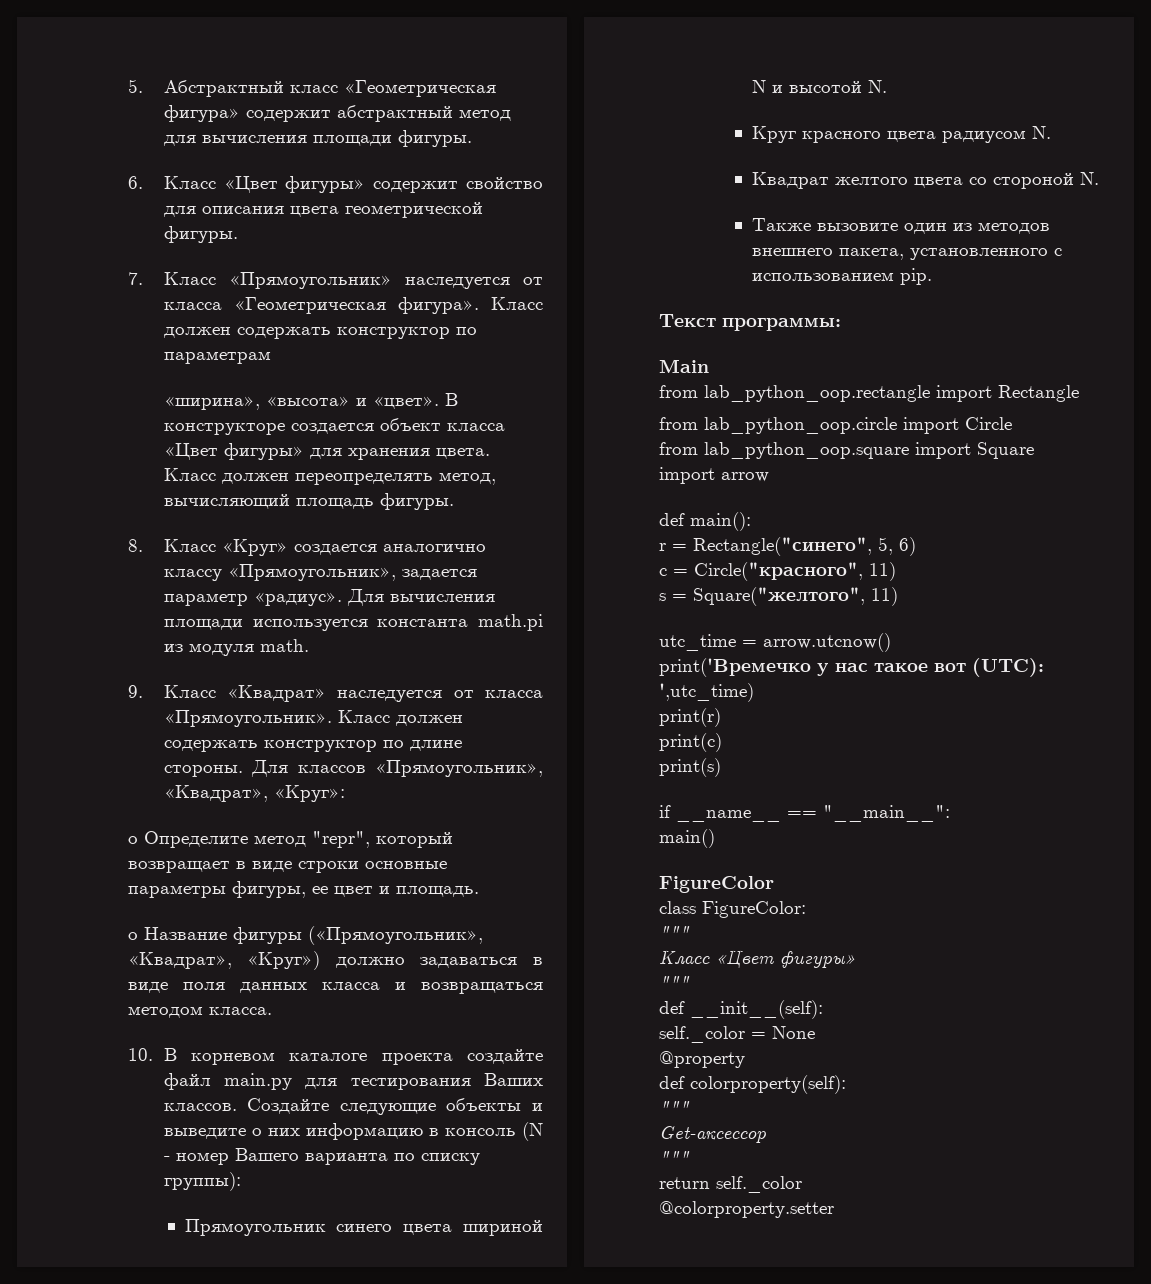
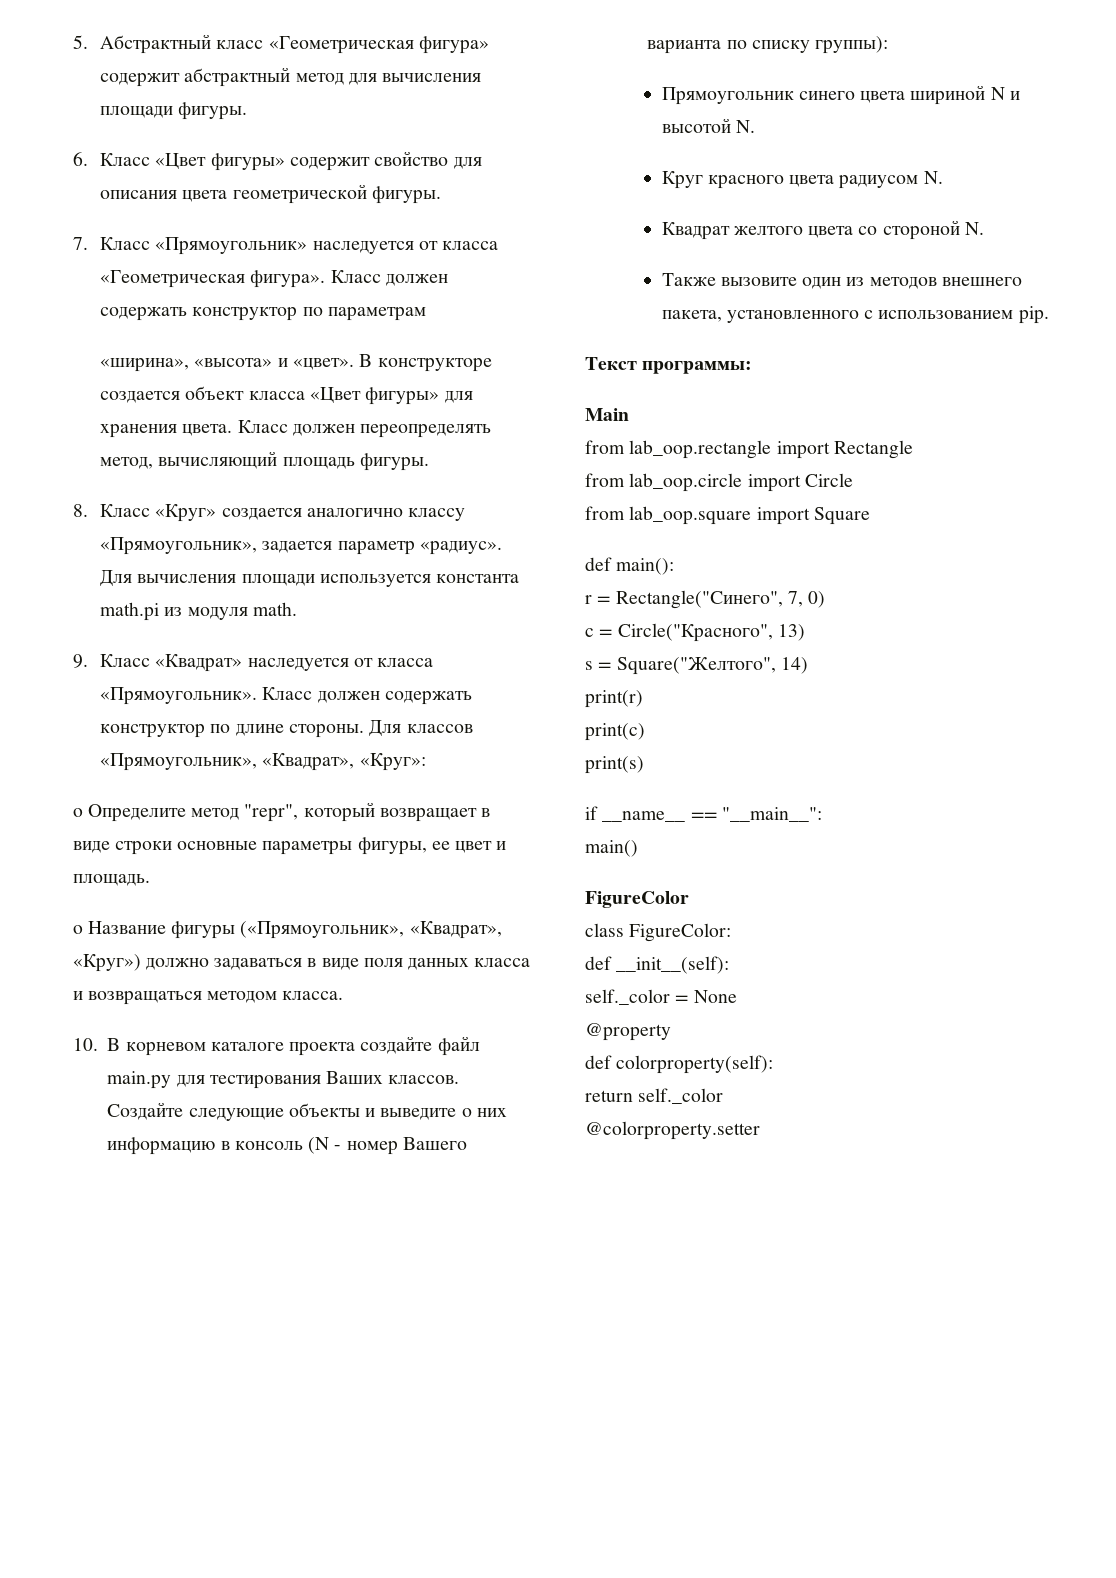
- from lab_python_oop.rectangle import Rectangle
+ from lab_oop.rectangle import Rectangle
- from lab_python_oop.circle import Circle
+ from lab_oop.circle import Circle
- from lab_python_oop.square import Square
+ from lab_oop.square import Square
- import arrow
- r = Rectangle("синего", 5, 6)
+ r = Rectangle("Синего", 7, 0)
- c = Circle("красного", 11)
+ c = Circle("Красного", 13)
- s = Square("желтого", 11)
- utc_time = arrow.utcnow()
- print('Времечко у нас такое вот (UTC): ',utc_time)
+ s = Square("Желтого", 14)
  class FigureColor:
- """
- Класс «Цвет фигуры»
- """
  def colorproperty(self):
- """
- Get-аксессор
- """

